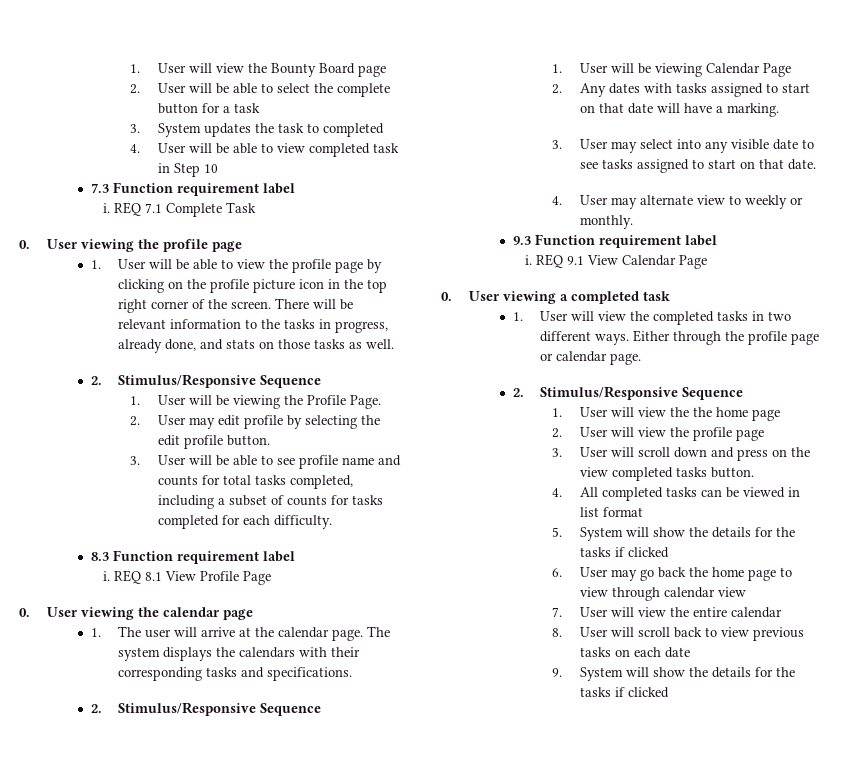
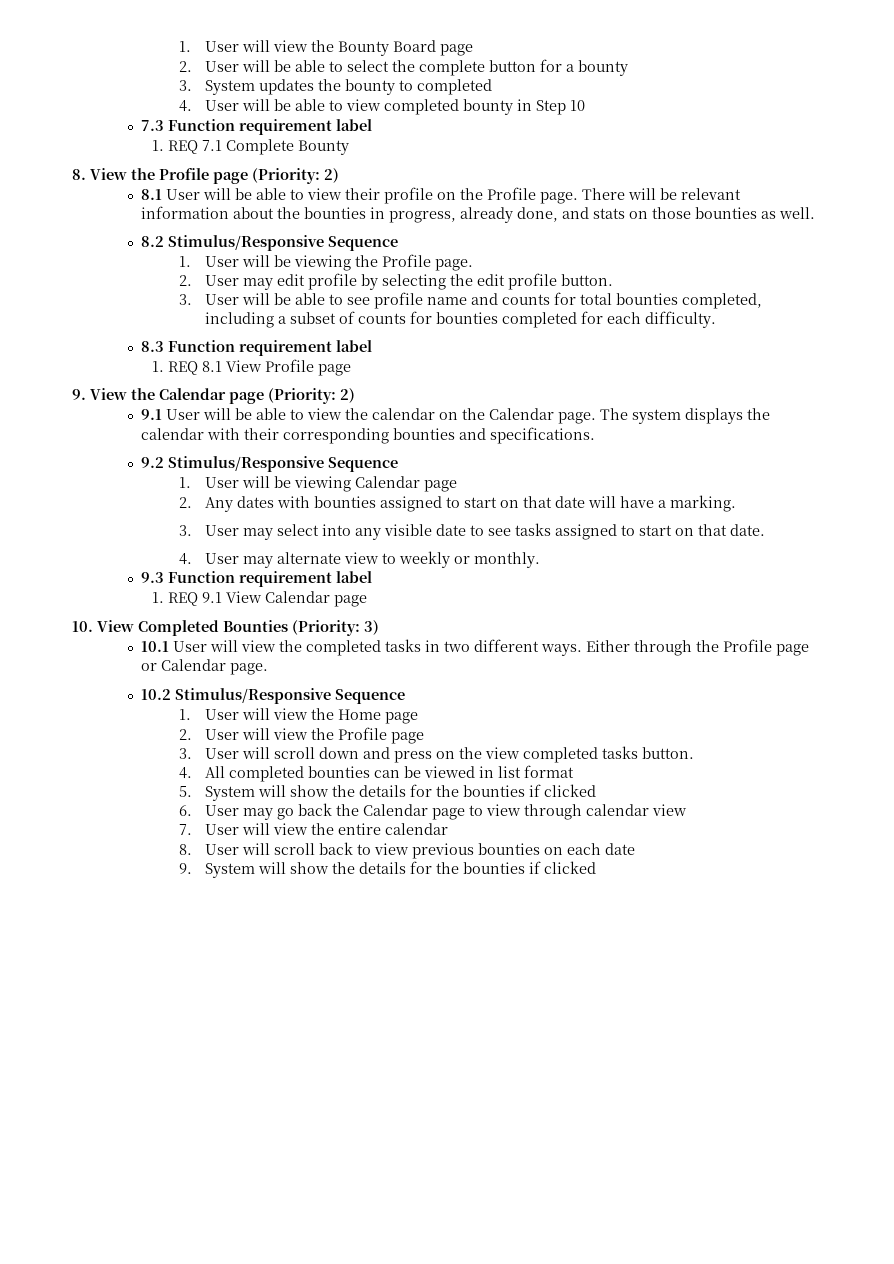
- 2. User will be able to select the complete button for a task
+ 2. User will be able to select the complete button for a bounty
- 3. System updates the task to completed
+ 3. System updates the bounty to completed
- 4. User will be able to view completed task in Step 10
+ 4. User will be able to view completed bounty in Step 10
- i. REQ 7.1 Complete Task
- 0. User viewing the profile page
- 1. User will be able to view the profile page by clicking on the profile picture icon in the top right corner of the screen.
+ 1. REQ 7.1 Complete Bounty
+ 8. View the Profile page (Priority: 2)
+ 8.1 User will be able to view their profile on the Profile page.
- There will be relevant information to the tasks in progress, already done, and stats on those tasks as well.
- 2. Stimulus/Responsive Sequence
+ There will be relevant information about the bounties in progress, already done, and stats on those bounties as well.
+ 8.2 Stimulus/Responsive Sequence
- 1. User will be viewing the Profile Page.
+ 1. User will be viewing the Profile page.
- 3. User will be able to see profile name and counts for total tasks completed, including a subset of counts for tasks completed for each difficulty.
+ 3. User will be able to see profile name and counts for total bounties completed, including a subset of counts for bounties completed for each difficulty.
- i. REQ 8.1 View Profile Page
- 0. User viewing the calendar page
- 1. The user will arrive at the calendar page.
+ 1. REQ 8.1 View Profile page
+ 9. View the Calendar page (Priority: 2)
+ 9.1 User will be able to view the calendar on the Calendar page.
- The system displays the calendars with their corresponding tasks and specifications.
- 2. Stimulus/Responsive Sequence
+ The system displays the calendar with their corresponding bounties and specifications.
+ 9.2 Stimulus/Responsive Sequence
- 1. User will be viewing Calendar Page
+ 1. User will be viewing Calendar page
- 2. Any dates with tasks assigned to start on that date will have a marking.
+ 2. Any dates with bounties assigned to start on that date will have a marking.
- i. REQ 9.1 View Calendar Page
- 0. User viewing a completed task
- 1. User will view the completed tasks in two different ways.
+ 1. REQ 9.1 View Calendar page
+ 10. View Completed Bounties (Priority: 3)
+ 10.1 User will view the completed tasks in two different ways.
- Either through the profile page or calendar page.
- 2. Stimulus/Responsive Sequence
+ Either through the Profile page or Calendar page.
+ 10.2 Stimulus/Responsive Sequence
- 1. User will view the the home page
+ 1. User will view the Home page
- 2. User will view the profile page
+ 2. User will view the Profile page
- 4. All completed tasks can be viewed in list format
+ 4. All completed bounties can be viewed in list format
- 5. System will show the details for the tasks if clicked
+ 5. System will show the details for the bounties if clicked
- 6. User may go back the home page to view through calendar view
+ 6. User may go back the Calendar page to view through calendar view
- 8. User will scroll back to view previous tasks on each date
+ 8. User will scroll back to view previous bounties on each date
- 9. System will show the details for the tasks if clicked
+ 9. System will show the details for the bounties if clicked

